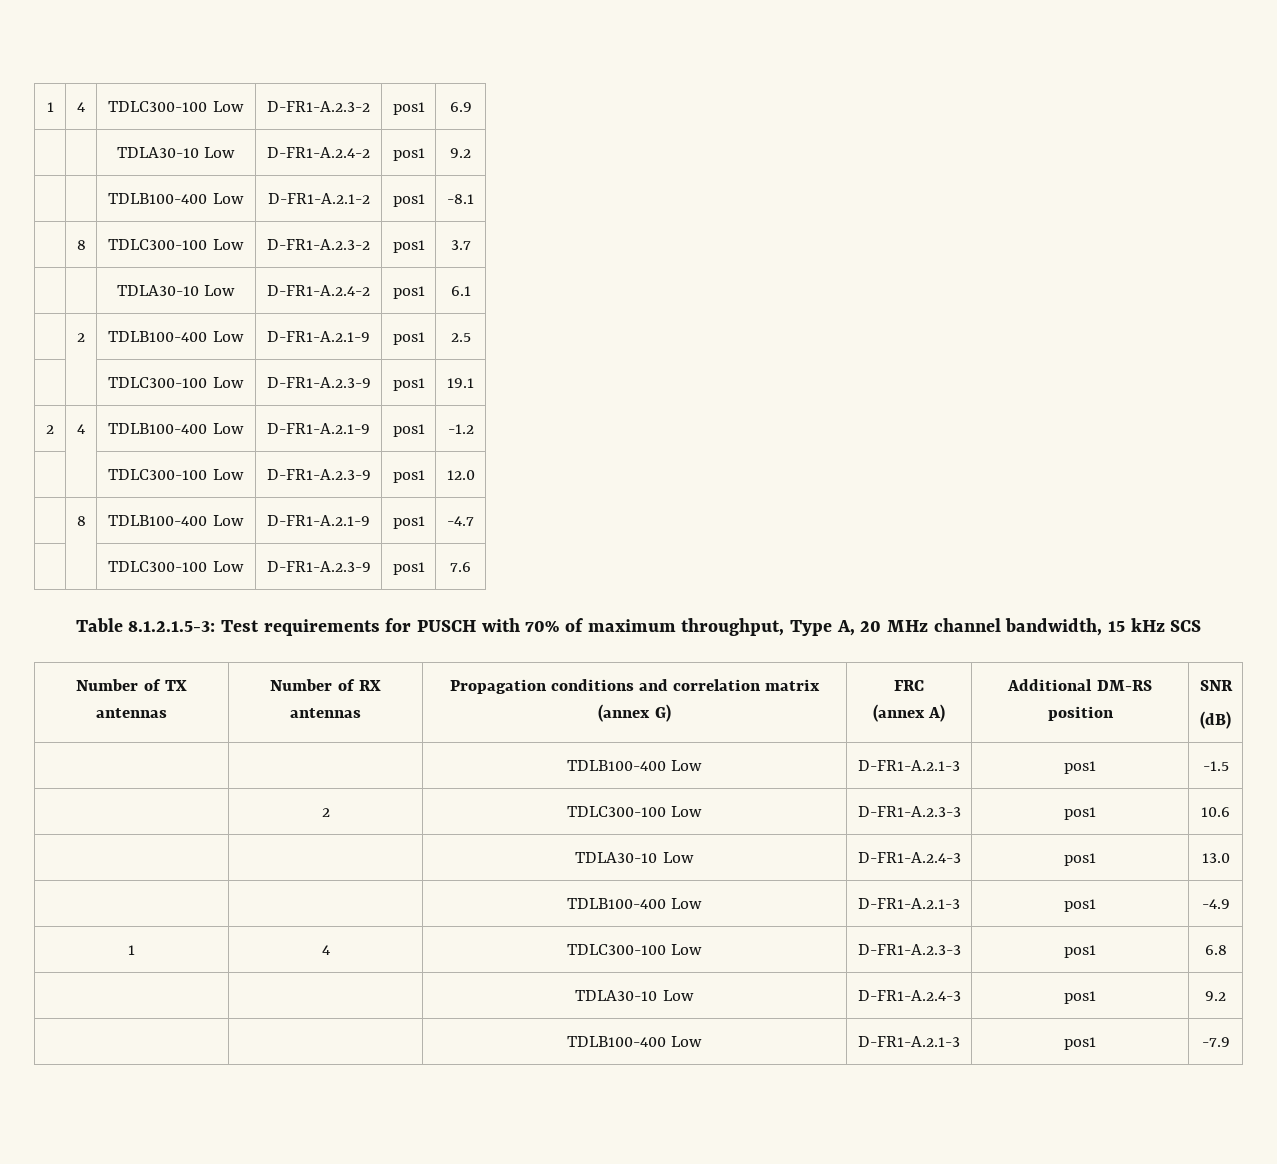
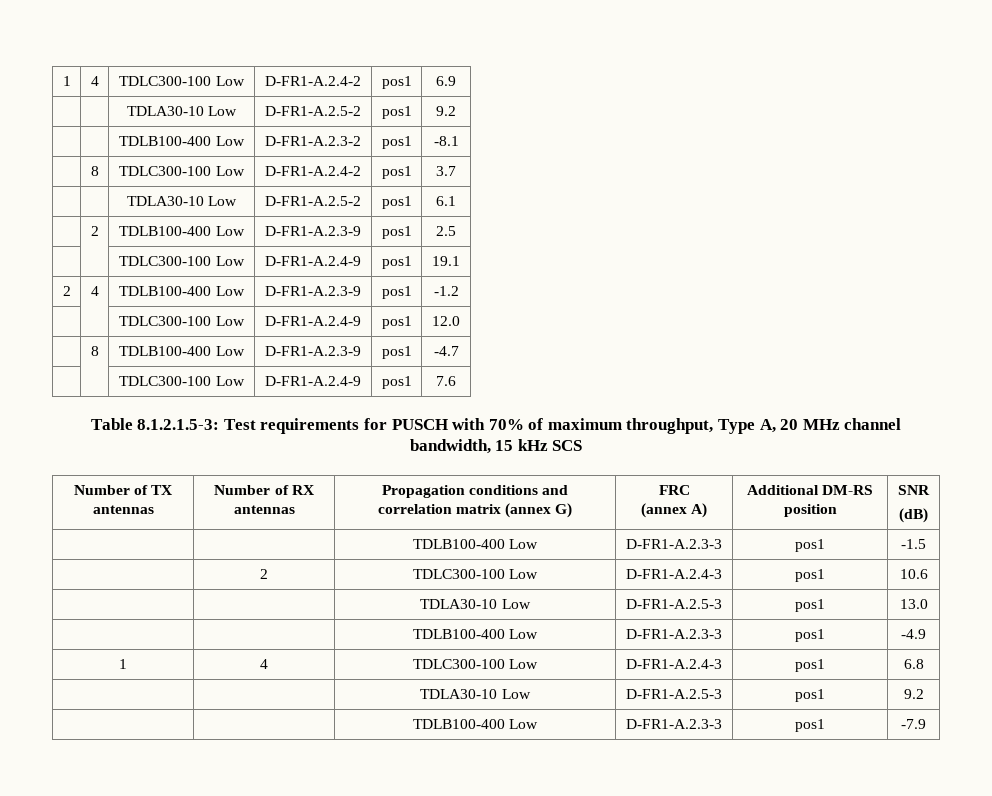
- 1 | 4 | TDLC300-100 Low | D-FR1-A.2.3-2 | pos1 | 6.9
+ 1 | 4 | TDLC300-100 Low | D-FR1-A.2.4-2 | pos1 | 6.9
- | | TDLA30-10 Low | D-FR1-A.2.4-2 | pos1 | 9.2
- | | TDLB100-400 Low | D-FR1-A.2.1-2 | pos1 | -8.1
+ | | TDLA30-10 Low | D-FR1-A.2.5-2 | pos1 | 9.2
+ | | TDLB100-400 Low | D-FR1-A.2.3-2 | pos1 | -8.1
- | 8 | TDLC300-100 Low | D-FR1-A.2.3-2 | pos1 | 3.7
+ | 8 | TDLC300-100 Low | D-FR1-A.2.4-2 | pos1 | 3.7
- | | TDLA30-10 Low | D-FR1-A.2.4-2 | pos1 | 6.1
+ | | TDLA30-10 Low | D-FR1-A.2.5-2 | pos1 | 6.1
- | 2 | TDLB100-400 Low | D-FR1-A.2.1-9 | pos1 | 2.5
+ | 2 | TDLB100-400 Low | D-FR1-A.2.3-9 | pos1 | 2.5
- | | TDLC300-100 Low | D-FR1-A.2.3-9 | pos1 | 19.1
+ | | TDLC300-100 Low | D-FR1-A.2.4-9 | pos1 | 19.1
- 2 | 4 | TDLB100-400 Low | D-FR1-A.2.1-9 | pos1 | -1.2
+ 2 | 4 | TDLB100-400 Low | D-FR1-A.2.3-9 | pos1 | -1.2
- | | TDLC300-100 Low | D-FR1-A.2.3-9 | pos1 | 12.0
+ | | TDLC300-100 Low | D-FR1-A.2.4-9 | pos1 | 12.0
- | 8 | TDLB100-400 Low | D-FR1-A.2.1-9 | pos1 | -4.7
+ | 8 | TDLB100-400 Low | D-FR1-A.2.3-9 | pos1 | -4.7
- | | TDLC300-100 Low | D-FR1-A.2.3-9 | pos1 | 7.6
+ | | TDLC300-100 Low | D-FR1-A.2.4-9 | pos1 | 7.6
- | | TDLB100-400 Low | D-FR1-A.2.1-3 | pos1 | -1.5
+ | | TDLB100-400 Low | D-FR1-A.2.3-3 | pos1 | -1.5
- | 2 | TDLC300-100 Low | D-FR1-A.2.3-3 | pos1 | 10.6
+ | 2 | TDLC300-100 Low | D-FR1-A.2.4-3 | pos1 | 10.6
- | | TDLA30-10 Low | D-FR1-A.2.4-3 | pos1 | 13.0
+ | | TDLA30-10 Low | D-FR1-A.2.5-3 | pos1 | 13.0
- | | TDLB100-400 Low | D-FR1-A.2.1-3 | pos1 | -4.9
+ | | TDLB100-400 Low | D-FR1-A.2.3-3 | pos1 | -4.9
- 1 | 4 | TDLC300-100 Low | D-FR1-A.2.3-3 | pos1 | 6.8
+ 1 | 4 | TDLC300-100 Low | D-FR1-A.2.4-3 | pos1 | 6.8
- | | TDLA30-10 Low | D-FR1-A.2.4-3 | pos1 | 9.2
- | | TDLB100-400 Low | D-FR1-A.2.1-3 | pos1 | -7.9
+ | | TDLA30-10 Low | D-FR1-A.2.5-3 | pos1 | 9.2
+ | | TDLB100-400 Low | D-FR1-A.2.3-3 | pos1 | -7.9

